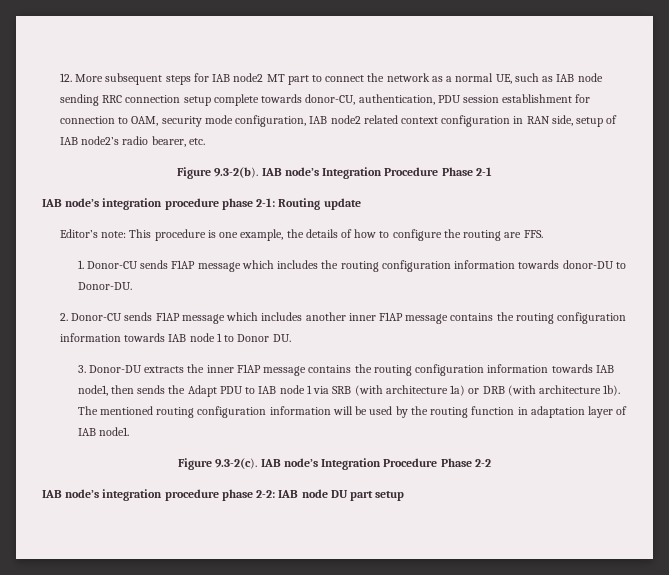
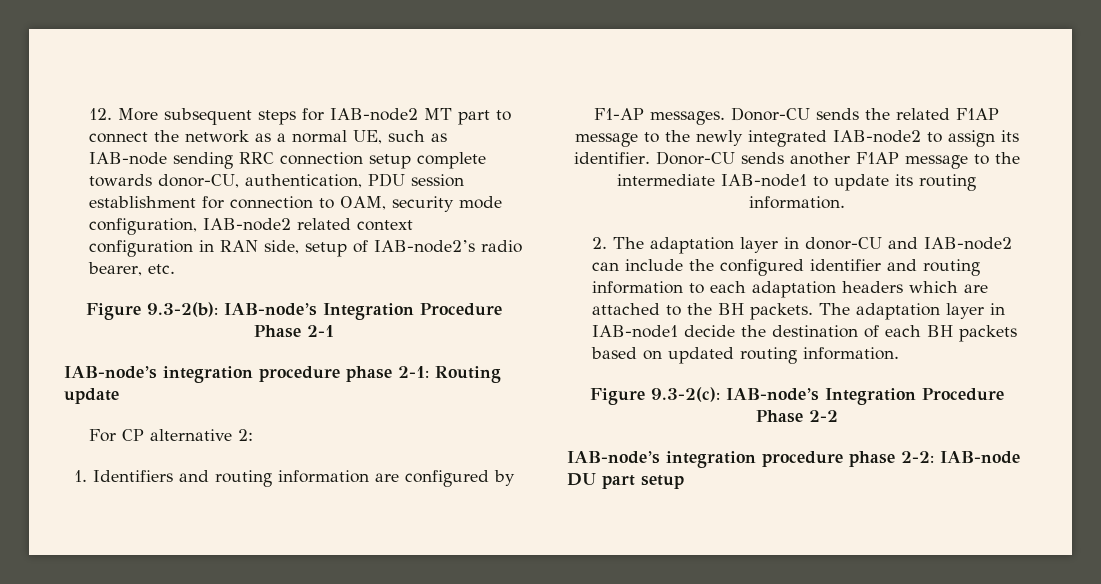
- 12. More subsequent steps for IAB node2 MT part to connect the network as a normal UE, such as IAB node sending RRC connection setup complete towards donor-CU, authentication, PDU session establishment for connection to OAM, security mode configuration, IAB node2 related context configuration in RAN side, setup of IAB node2’s radio bearer, etc.
+ 12. More subsequent steps for IAB-node2 MT part to connect the network as a normal UE, such as IAB-node sending RRC connection setup complete towards donor-CU, authentication, PDU session establishment for connection to OAM, security mode configuration, IAB-node2 related context configuration in RAN side, setup of IAB-node2’s radio bearer, etc.
- Figure 9.3-2(b). IAB node’s Integration Procedure Phase 2-1
+ Figure 9.3-2(b): IAB-node’s Integration Procedure Phase 2-1
- IAB node’s integration procedure phase 2-1: Routing update
+ IAB-node’s integration procedure phase 2-1: Routing update
- Editor’s note: This procedure is one example, the details of how to configure the routing are FFS.
- 1. Donor-CU sends F1AP message which includes the routing configuration information towards donor-DU to Donor-DU.
- 2. Donor-CU sends F1AP message which includes another inner F1AP message contains the routing configuration information towards IAB node 1 to Donor DU.
- 3. Donor-DU extracts the inner F1AP message contains the routing configuration information towards IAB node1, then sends the Adapt PDU to IAB node 1 via SRB (with architecture 1a) or DRB (with architecture 1b). The mentioned routing configuration information will be used by the routing function in adaptation layer of IAB node1.
- Figure 9.3-2(c). IAB node’s Integration Procedure Phase 2-2
+ For CP alternative 2:
+ 1. Identifiers and routing information are configured by F1-AP messages. Donor-CU sends the related F1AP message to the newly integrated IAB-node2 to assign its identifier. Donor-CU sends another F1AP message to the intermediate IAB-node1 to update its routing information.
+ 2. The adaptation layer in donor-CU and IAB-node2 can include the configured identifier and routing information to each adaptation headers which are attached to the BH packets. The adaptation layer in IAB-node1 decide the destination of each BH packets based on updated routing information.
+ Figure 9.3-2(c): IAB-node’s Integration Procedure Phase 2-2
- IAB node’s integration procedure phase 2-2: IAB node DU part setup
+ IAB-node’s integration procedure phase 2-2: IAB-node DU part setup

